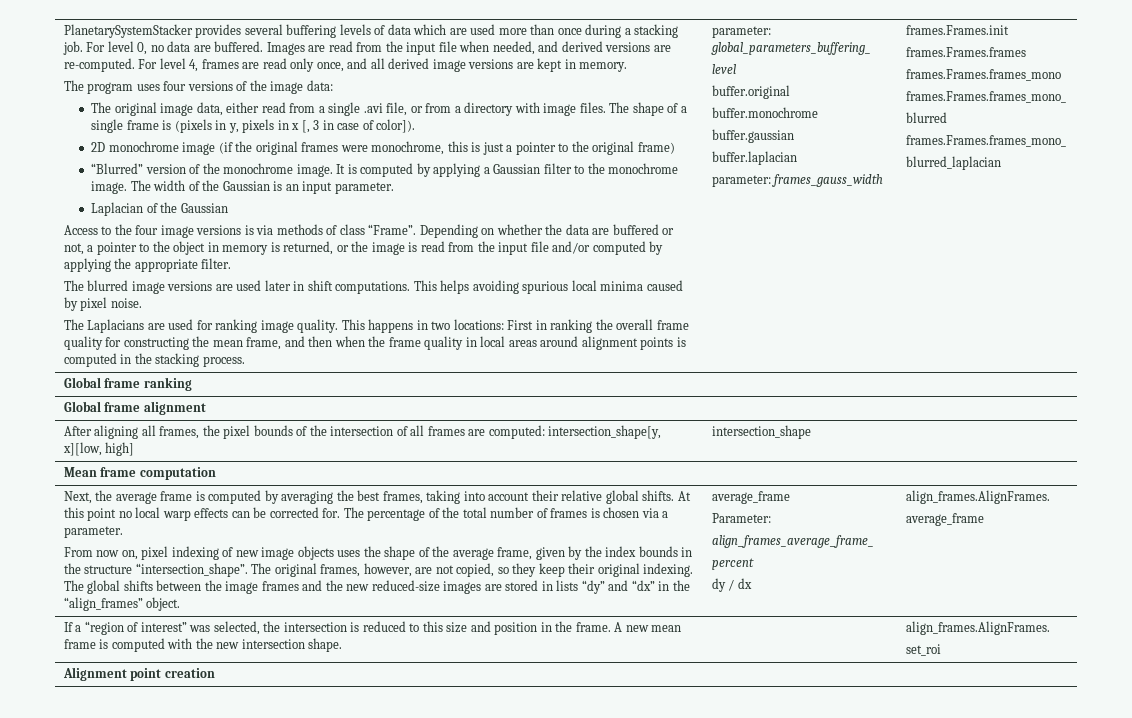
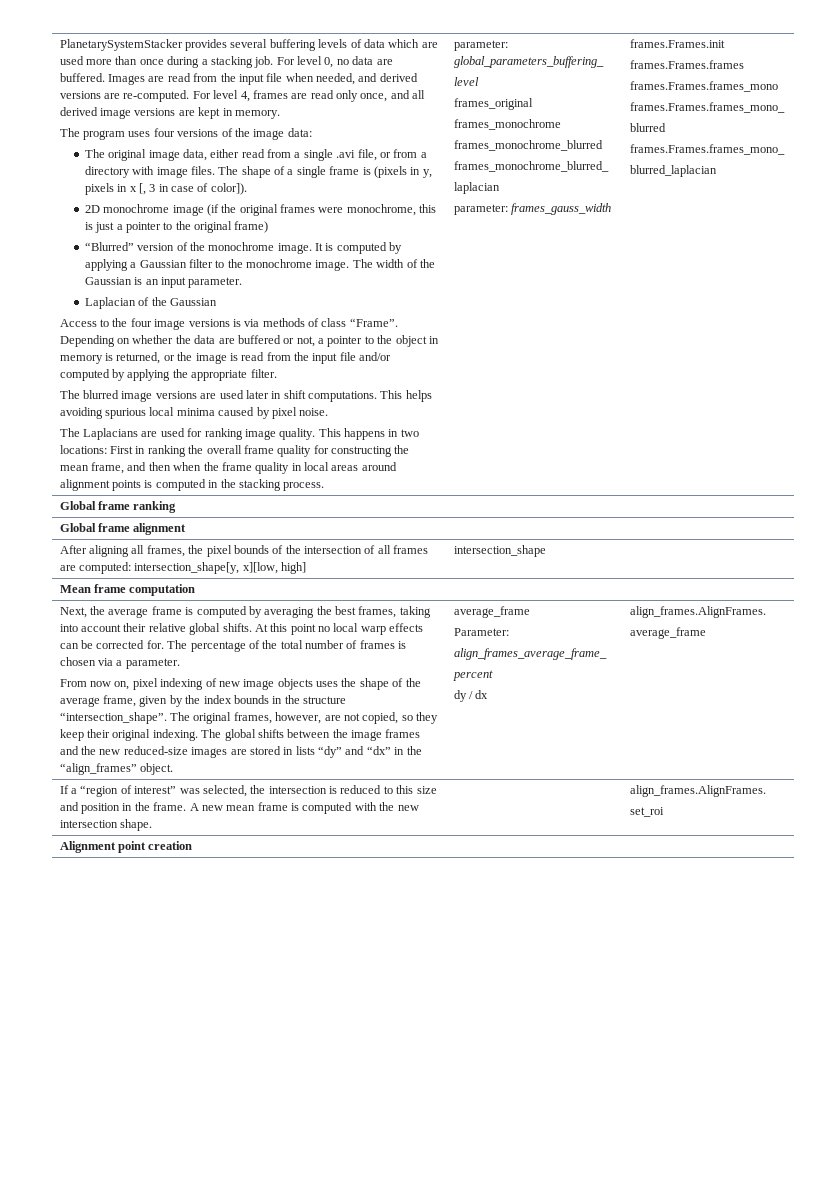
- buffer.original
- buffer.monochrome
- buffer.gaussian
- buffer.laplacian
+ frames_original
+ frames_monochrome
+ frames_monochrome_blurred
+ frames_monochrome_blurred_
+ laplacian

